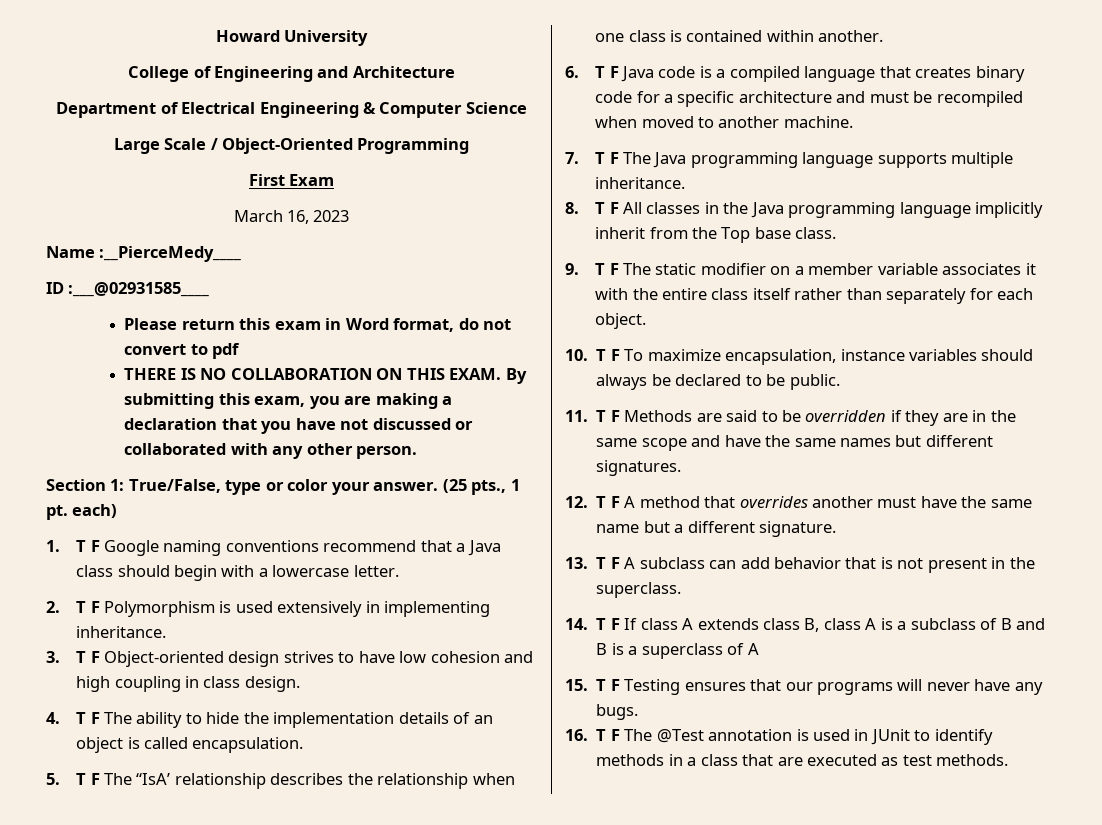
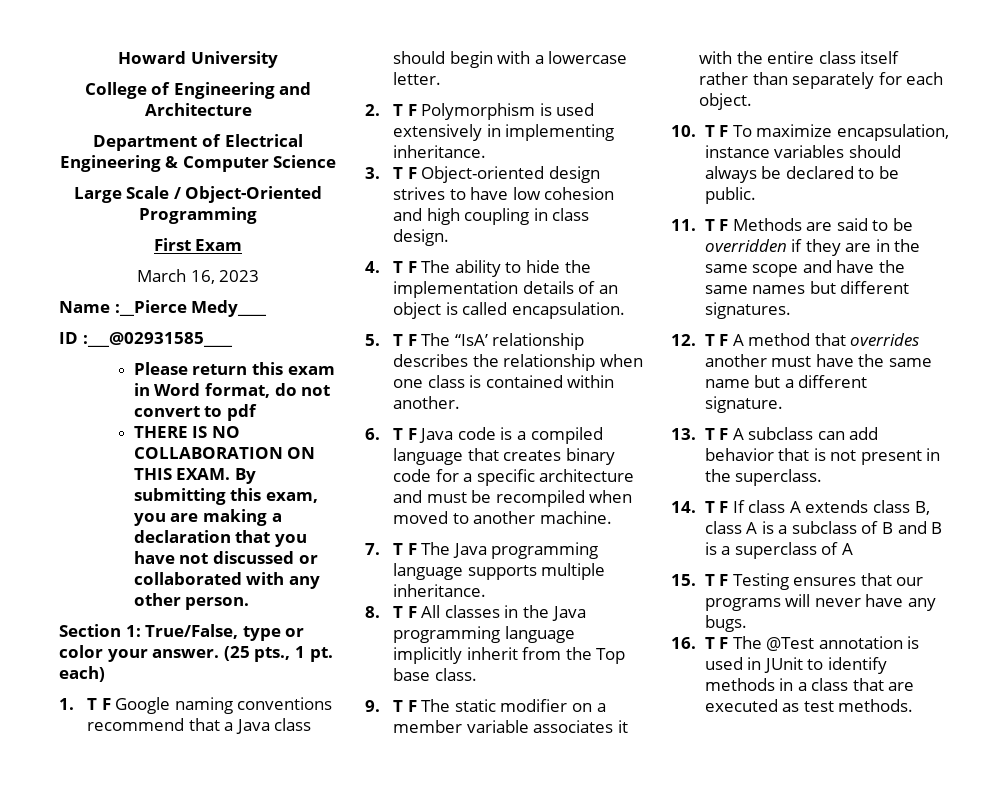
- Name :__PierceMedy____
+ Name :__Pierce Medy____

